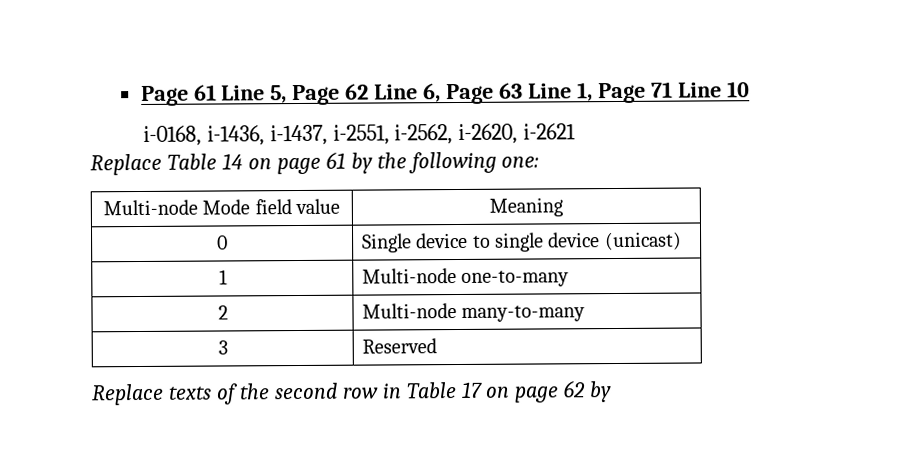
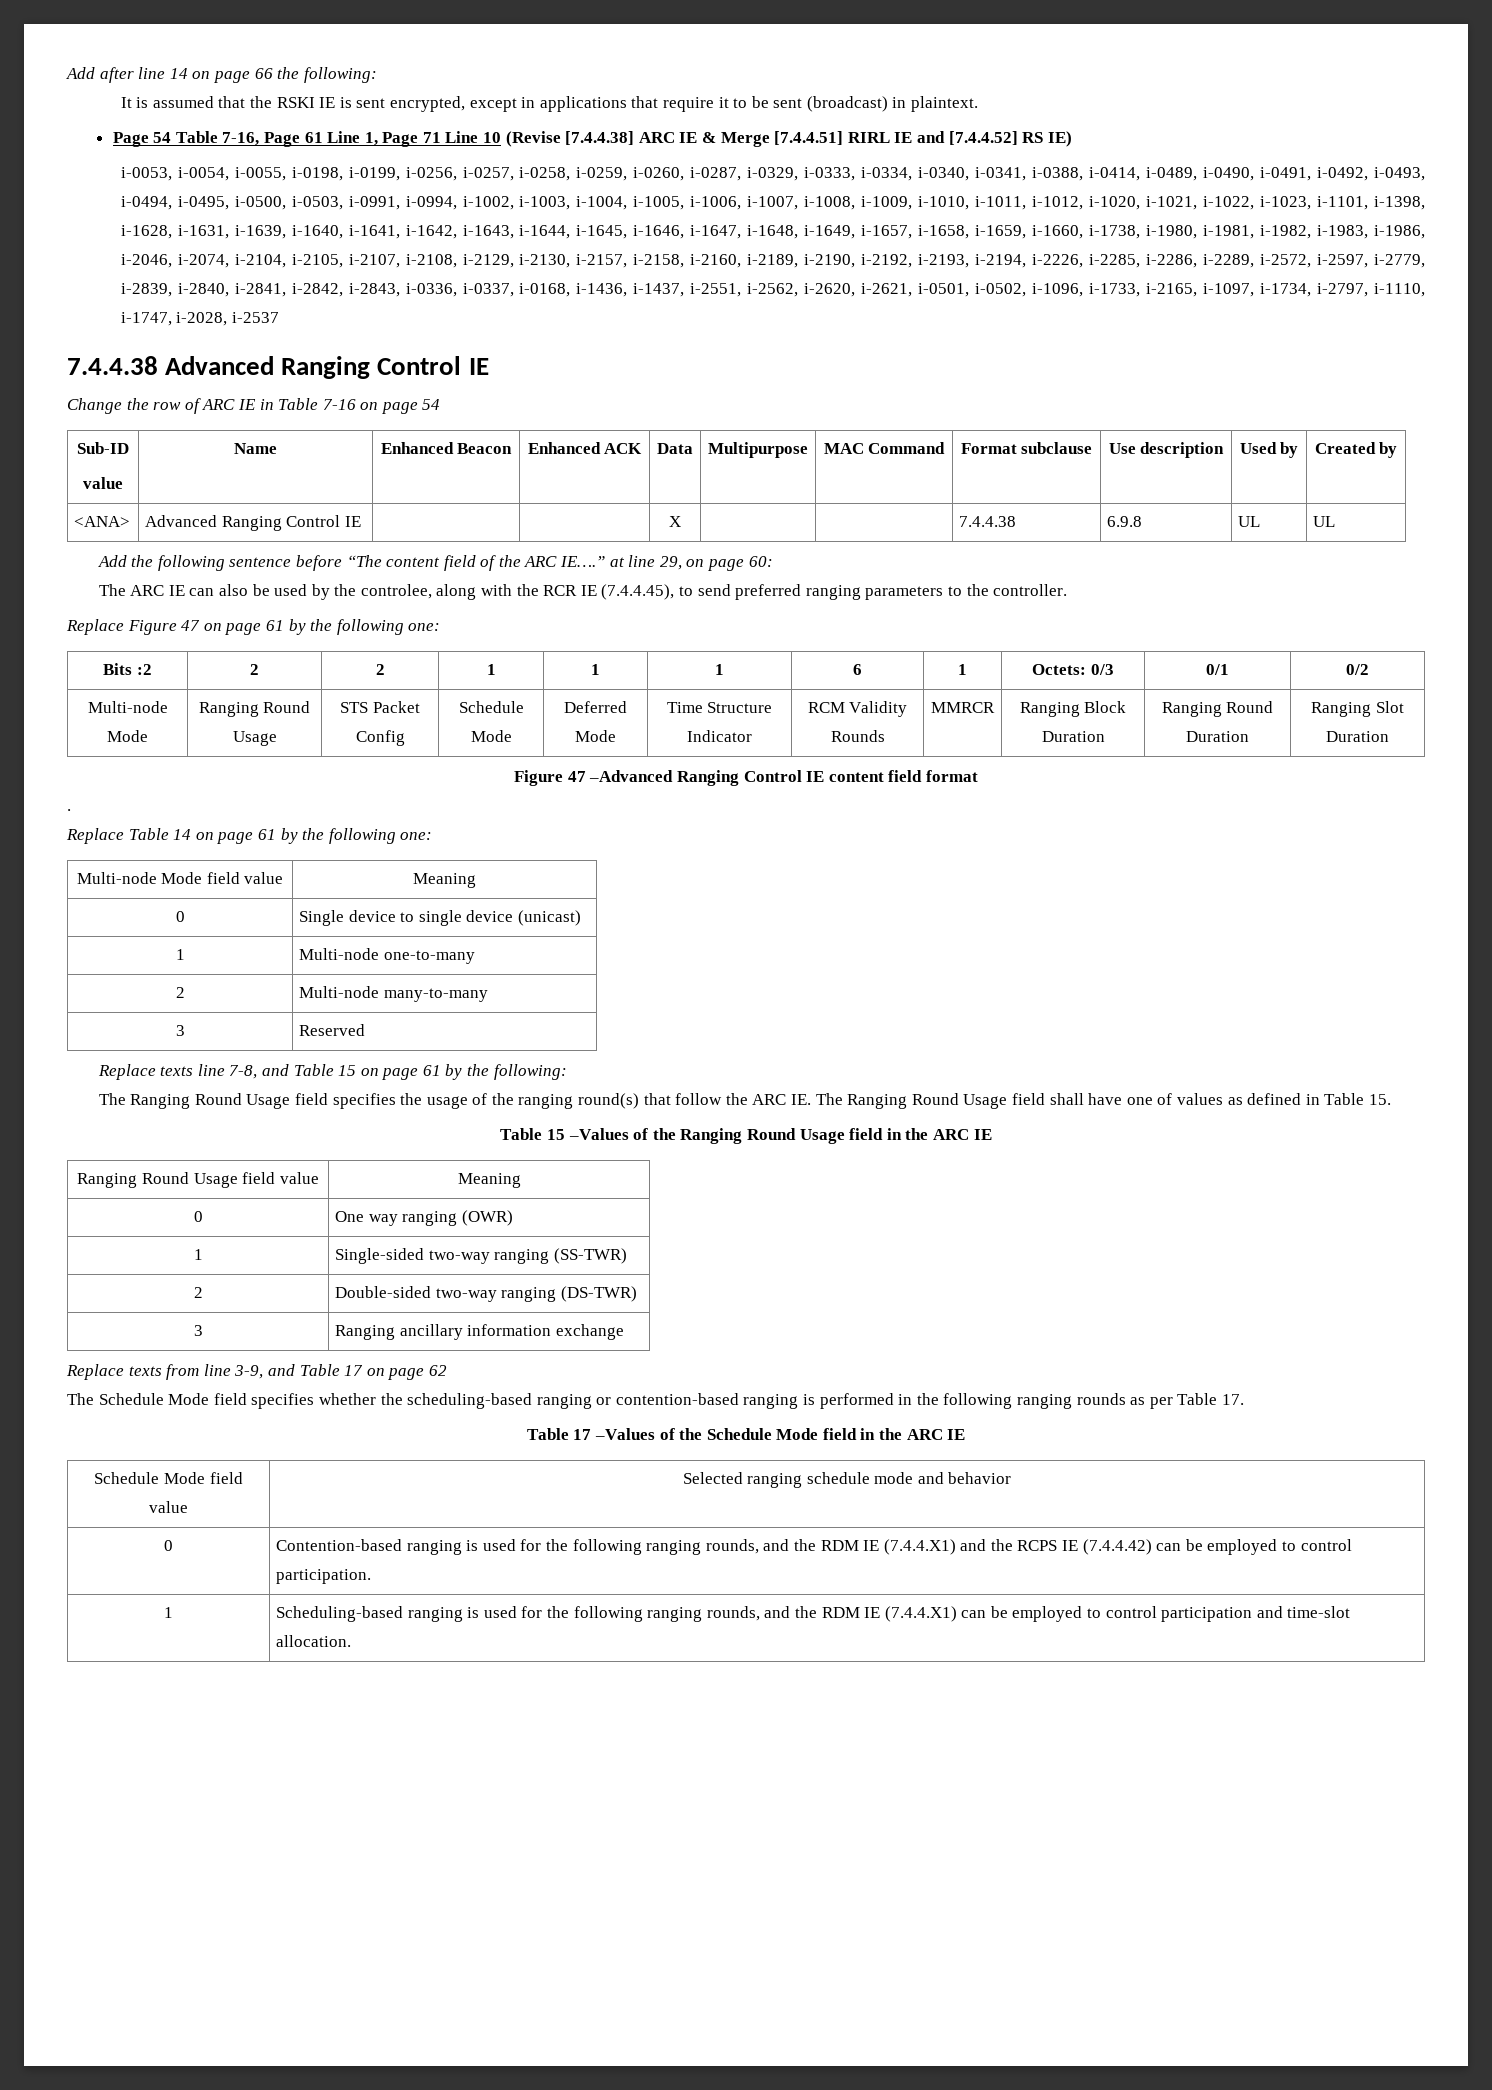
- Page 61 Line 5, Page 62 Line 6, Page 63 Line 1, Page 71 Line 10
- i-0168, i-1436, i-1437, i-2551, i-2562, i-2620, i-2621
+ Add after line 14 on page 66 the following:
+ It is assumed that the RSKI IE is sent encrypted, except in applications that require it to be sent (broadcast) in plaintext.
+ Page 54 Table 7-16, Page 61 Line 1, Page 71 Line 10 (Revise [7.4.4.38] ARC IE & Merge [7.4.4.51] RIRL IE and [7.4.4.52] RS IE)
+ i-0053, i-0054, i-0055, i-0198, i-0199, i-0256, i-0257, i-0258, i-0259, i-0260, i-0287, i-0329, i-0333, i-0334, i-0340, i-0341, i-0388, i-0414, i-0489, i-0490, i-0491, i-0492, i-0493, i-0494, i-0495, i-0500, i-0503, i-0991, i-0994, i-1002, i-1003, i-1004, i-1005, i-1006, i-1007, i-1008, i-1009, i-1010, i-1011, i-1012, i-1020, i-1021, i-1022, i-1023, i-1101, i-1398, i-1628, i-1631, i-1639, i-1640, i-1641, i-1642, i-1643, i-1644, i-1645, i-1646, i-1647, i-1648, i-1649, i-1657, i-1658, i-1659, i-1660, i-1738, i-1980, i-1981, i-1982, i-1983, i-1986, i-2046, i-2074, i-2104, i-2105, i-2107, i-2108, i-2129, i-2130, i-2157, i-2158, i-2160, i-2189, i-2190, i-2192, i-2193, i-2194, i-2226, i-2285, i-2286, i-2289, i-2572, i-2597, i-2779, i-2839, i-2840, i-2841, i-2842, i-2843, i-0336, i-0337, i-0168, i-1436, i-1437, i-2551, i-2562, i-2620, i-2621, i-0501, i-0502, i-1096, i-1733, i-2165, i-1097, i-1734, i-2797, i-1110, i-1747, i-2028, i-2537
+ 7.4.4.38 Advanced Ranging Control IE
+ Change the row of ARC IE in Table 7-16 on page 54
+ Sub-ID
+ value | Name | Enhanced Beacon | Enhanced ACK | Data | Multipurpose | MAC Command | Format subclause | Use description | Used by | Created by
+ <ANA> | Advanced Ranging Control IE | | | X | | | 7.4.4.38 | 6.9.8 | UL | UL
+ Add the following sentence before “The content field of the ARC IE….” at line 29, on page 60:
+ The ARC IE can also be used by the controlee, along with the RCR IE (7.4.4.45), to send preferred ranging parameters to the controller.
+ Replace Figure 47 on page 61 by the following one:
+ Bits :2 | 2 | 2 | 1 | 1 | 1 | 6 | 1 | Octets: 0/3 | 0/1 | 0/2
+ Multi-node Mode | Ranging Round Usage | STS Packet Config | Schedule Mode | Deferred Mode | Time Structure Indicator | RCM Validity Rounds | MMRCR | Ranging Block Duration | Ranging Round Duration | Ranging Slot Duration
+ Figure 47 –Advanced Ranging Control IE content field format
+ .
- Replace texts of the second row in Table 17 on page 62 by
+ Replace texts line 7-8, and Table 15 on page 61 by the following:
+ The Ranging Round Usage field specifies the usage of the ranging round(s) that follow the ARC IE. The Ranging Round Usage field shall have one of values as defined in Table 15.
+ Table 15 –Values of the Ranging Round Usage field in the ARC IE
+ Ranging Round Usage field value | Meaning
+ 0 | One way ranging (OWR)
+ 1 | Single-sided two-way ranging (SS-TWR)
+ 2 | Double-sided two-way ranging (DS-TWR)
+ 3 | Ranging ancillary information exchange
+ Replace texts from line 3-9, and Table 17 on page 62
+ The Schedule Mode field specifies whether the scheduling-based ranging or contention-based ranging is performed in the following ranging rounds as per Table 17.
+ Table 17 –Values of the Schedule Mode field in the ARC IE
+ Schedule Mode field value | Selected ranging schedule mode and behavior
+ 0 | Contention-based ranging is used for the following ranging rounds, and the RDM IE (7.4.4.X1) and the RCPS IE (7.4.4.42) can be employed to control participation.
+ 1 | Scheduling-based ranging is used for the following ranging rounds, and the RDM IE (7.4.4.X1) can be employed to control participation and time-slot allocation.

